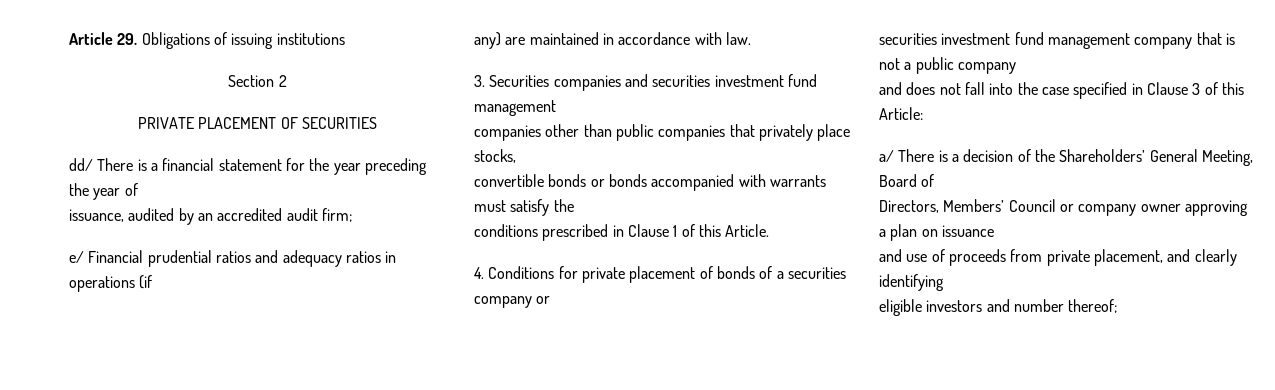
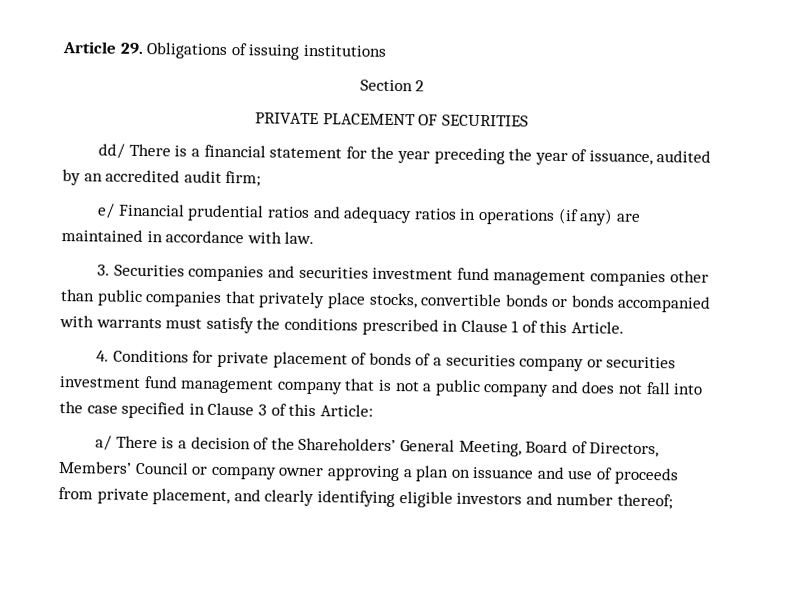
- dd/ There is a financial statement for the year preceding the year of
- issuance, audited by an accredited audit firm;
+ dd/ There is a financial statement for the year preceding the year of issuance, audited by an accredited audit firm;
- e/ Financial prudential ratios and adequacy ratios in operations (if
- any) are maintained in accordance with law.
+ e/ Financial prudential ratios and adequacy ratios in operations (if any) are maintained in accordance with law.
- 3. Securities companies and securities investment fund management
- companies other than public companies that privately place stocks,
- convertible bonds or bonds accompanied with warrants must satisfy the
- conditions prescribed in Clause 1 of this Article.
+ 3. Securities companies and securities investment fund management companies other than public companies that privately place stocks, convertible bonds or bonds accompanied with warrants must satisfy the conditions prescribed in Clause 1 of this Article.
- 4. Conditions for private placement of bonds of a securities company or
- securities investment fund management company that is not a public company
- and does not fall into the case specified in Clause 3 of this Article:
+ 4. Conditions for private placement of bonds of a securities company or securities investment fund management company that is not a public company and does not fall into the case specified in Clause 3 of this Article:
- a/ There is a decision of the Shareholders’ General Meeting, Board of
- Directors, Members’ Council or company owner approving a plan on issuance
- and use of proceeds from private placement, and clearly identifying
- eligible investors and number thereof;
+ a/ There is a decision of the Shareholders’ General Meeting, Board of Directors, Members’ Council or company owner approving a plan on issuance and use of proceeds from private placement, and clearly identifying eligible investors and number thereof;

